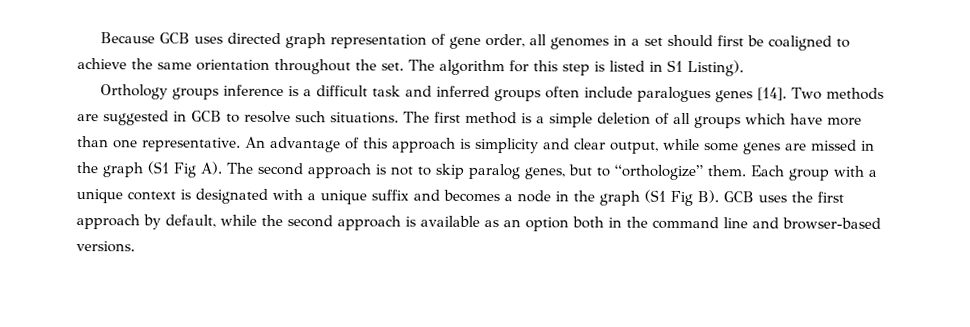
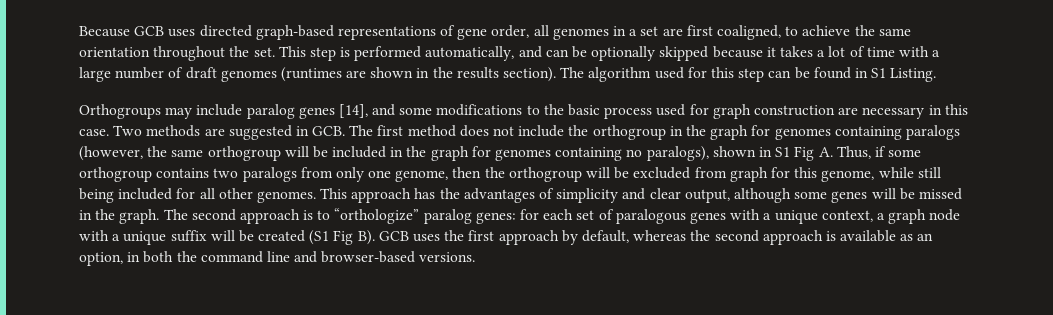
- Because GCB uses directed graph representation of gene order, all genomes in a set should first be coaligned to achieve the same orientation throughout the set.
+ Because GCB uses directed graph-based representations of gene order, all genomes in a set are first coaligned, to achieve the same orientation throughout the set.
+ This step is performed automatically, and can be optionally skipped because it takes a lot of time with a large number of draft genomes (runtimes are shown in the results section).
- The algorithm for this step is listed in S1 Listing).
- Orthology groups inference is a difficult task and inferred groups often include paralogues genes [14].
+ The algorithm used for this step can be found in S1 Listing.
+ Orthogroups may include paralog genes [14], and some modifications to the basic process used for graph construction are necessary in this case.
- Two methods are suggested in GCB to resolve such situations. The first method is a simple deletion of all groups which have more than one representative. An advantage of this approach is simplicity and clear output, while some genes are missed in the graph (S1 Fig A). The second approach is not to skip paralog genes, but to “orthologize” them. Each group with a unique context is designated with a unique suffix and becomes a node in the graph (S1 Fig B). GCB uses the first approach by default, while the second approach is available as an option both in the command line and browser-based versions.
+ Two methods are suggested in GCB. The first method does not include the orthogroup in the graph for genomes containing paralogs (however, the same orthogroup will be included in the graph for genomes containing no paralogs), shown in S1 Fig A. Thus, if some orthogroup contains two paralogs from only one genome, then the orthogroup will be excluded from graph for this genome, while still being included for all other genomes. This approach has the advantages of simplicity and clear output, although some genes will be missed in the graph. The second approach is to “orthologize” paralog genes: for each set of paralogous genes with a unique context, a graph node with a unique suffix will be created (S1 Fig B). GCB uses the first approach by default, whereas the second approach is available as an option, in both the command line and browser-based versions.

